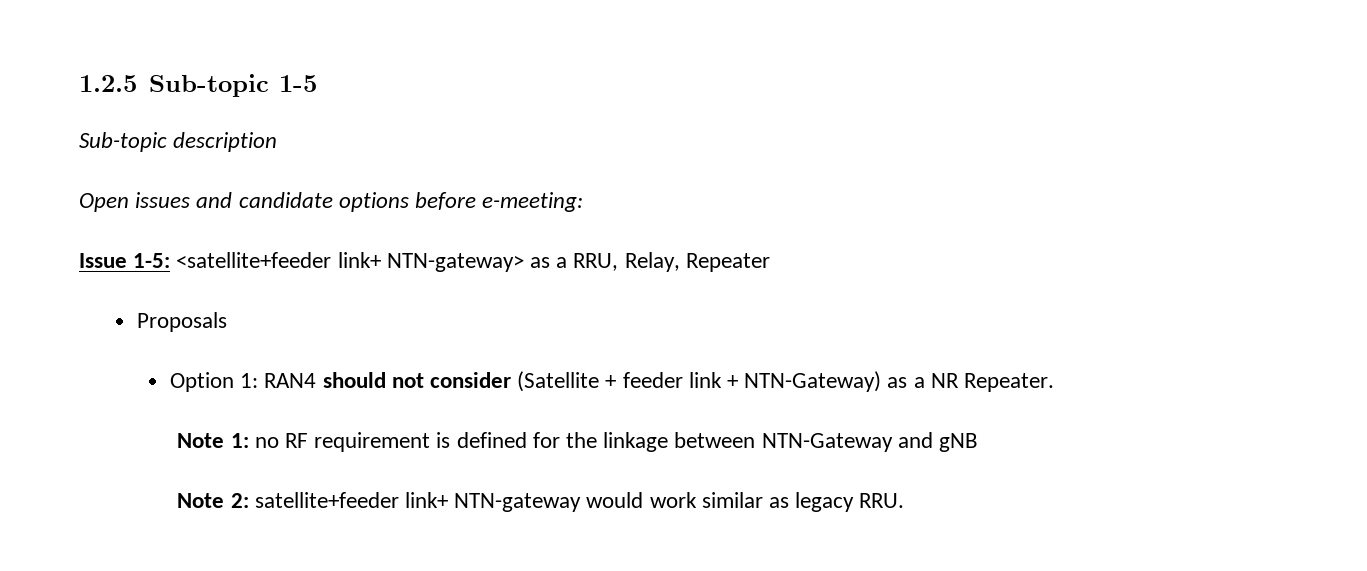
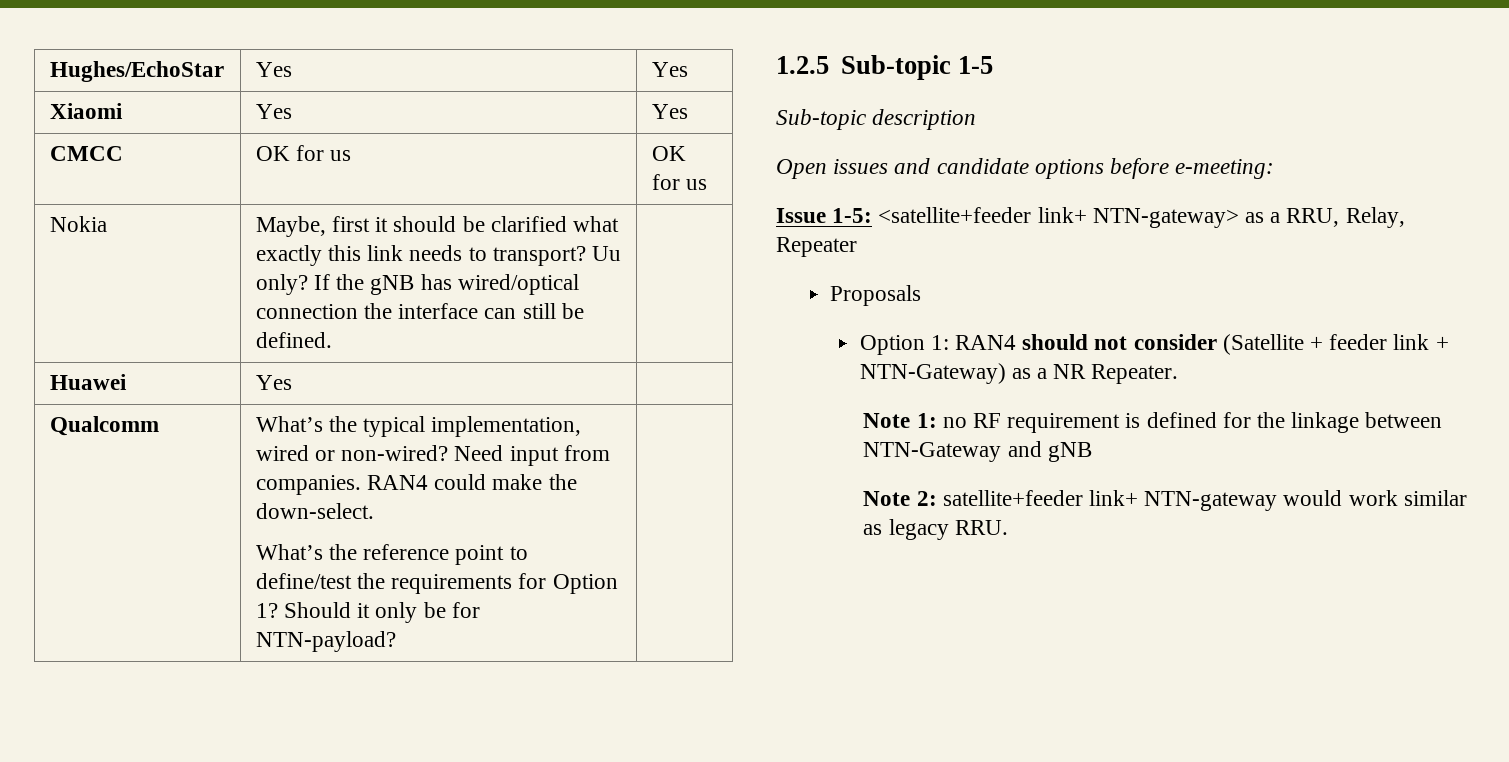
+ Hughes/EchoStar | Yes | Yes
+ Xiaomi | Yes | Yes
+ CMCC | OK for us | OK for us
+ Nokia | Maybe, first it should be clarified what exactly this link needs to transport? Uu only? If the gNB has wired/optical connection the interface can still be defined. |
+ Huawei | Yes |
+ Qualcomm | What’s the typical implementation, wired or non-wired? Need input from companies. RAN4 could make the down-select.
+ What’s the reference point to define/test the requirements for Option 1? Should it only be for NTN-payload? |

